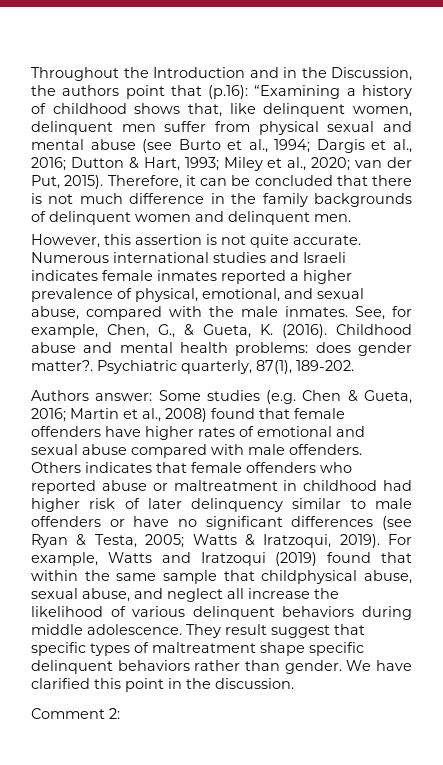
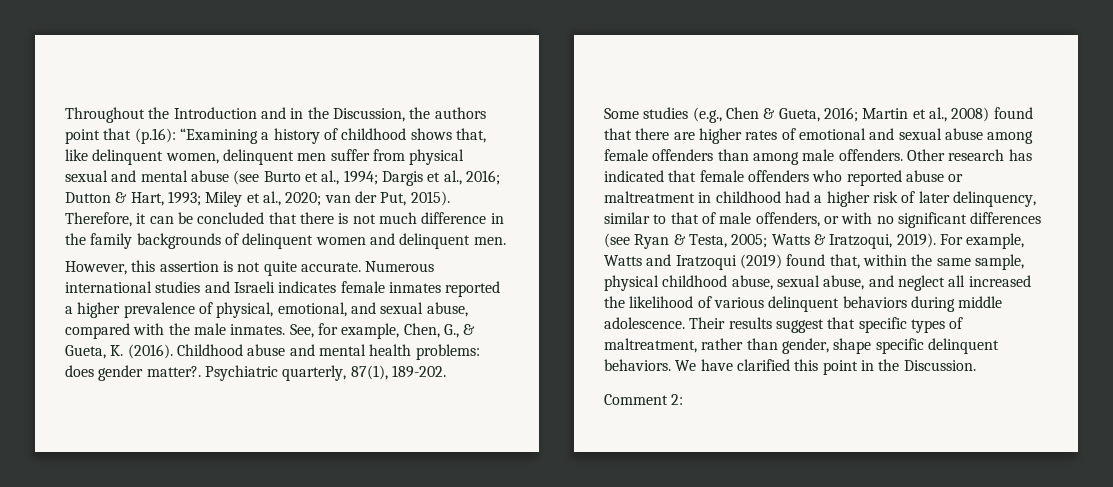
- Authors answer: Some studies (e.g. Chen & Gueta, 2016; Martin et al., 2008) found that female offenders have higher rates of emotional and sexual abuse compared with male offenders. Others indicates that female offenders who reported abuse or maltreatment in childhood had higher risk of later delinquency similar to male offenders or have no significant differences (see Ryan & Testa, 2005; Watts & Iratzoqui, 2019).
+ Some studies (e.g., Chen & Gueta, 2016; Martin et al., 2008) found that there are higher rates of emotional and sexual abuse among female offenders than among male offenders. Other research has indicated that female offenders who reported abuse or maltreatment in childhood had a higher risk of later delinquency, similar to that of male offenders, or with no significant differences (see Ryan & Testa, 2005; Watts & Iratzoqui, 2019).
- For example, Watts and Iratzoqui (2019) found that within the same sample that childphysical abuse, sexual abuse, and neglect all increase the likelihood of various delinquent behaviors during middle adolescence.
+ For example, Watts and Iratzoqui (2019) found that, within the same sample, physical childhood abuse, sexual abuse, and neglect all increased the likelihood of various delinquent behaviors during middle adolescence.
- They result suggest that specific types of maltreatment shape specific delinquent behaviors rather than gender.
+ Their results suggest that specific types of maltreatment, rather than gender, shape specific delinquent behaviors.
- We have clarified this point in the discussion.
+ We have clarified this point in the Discussion.

